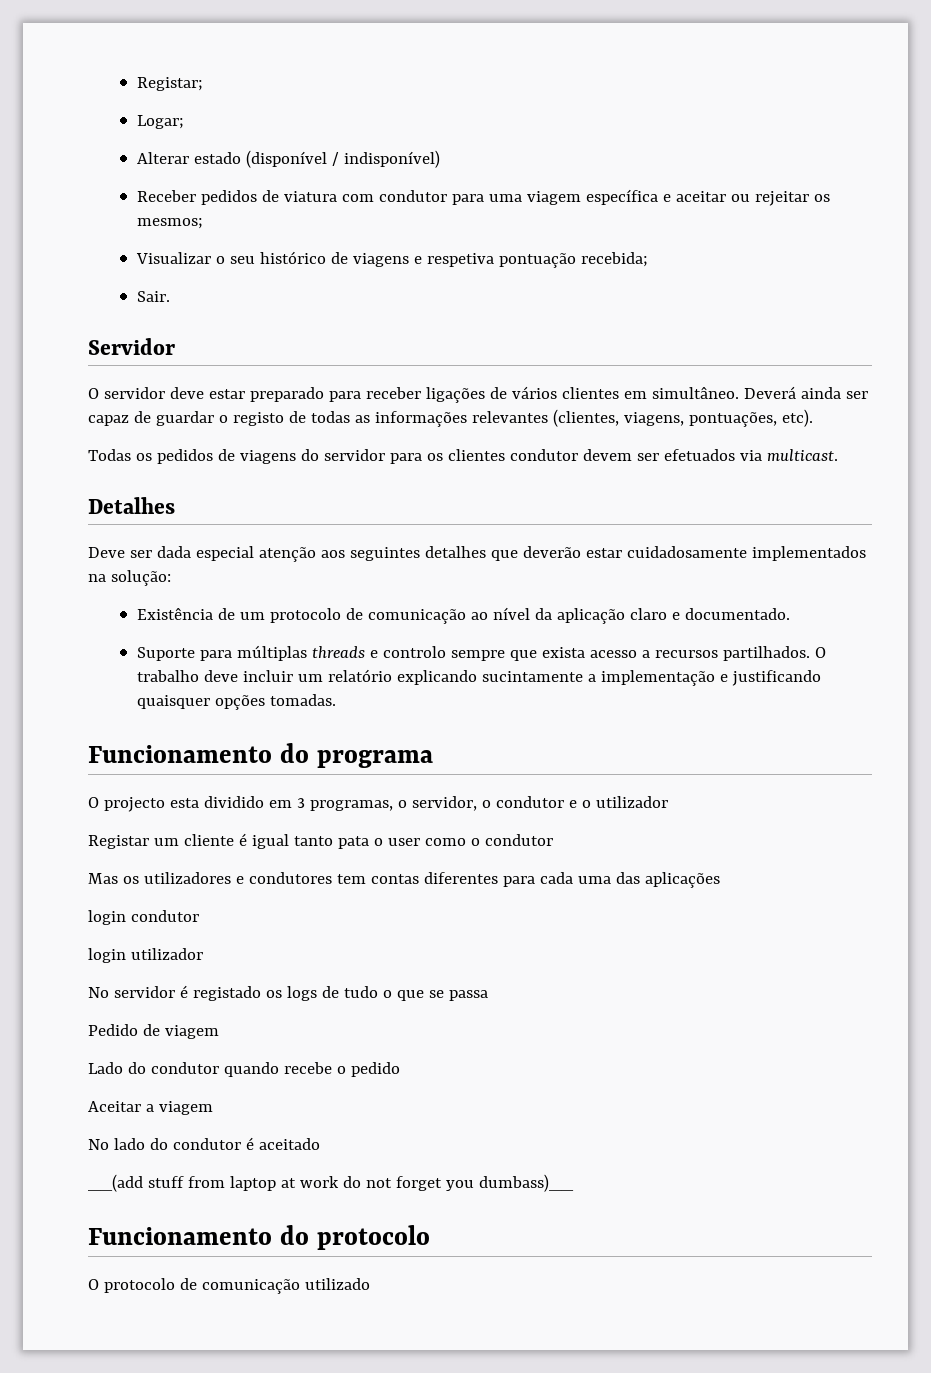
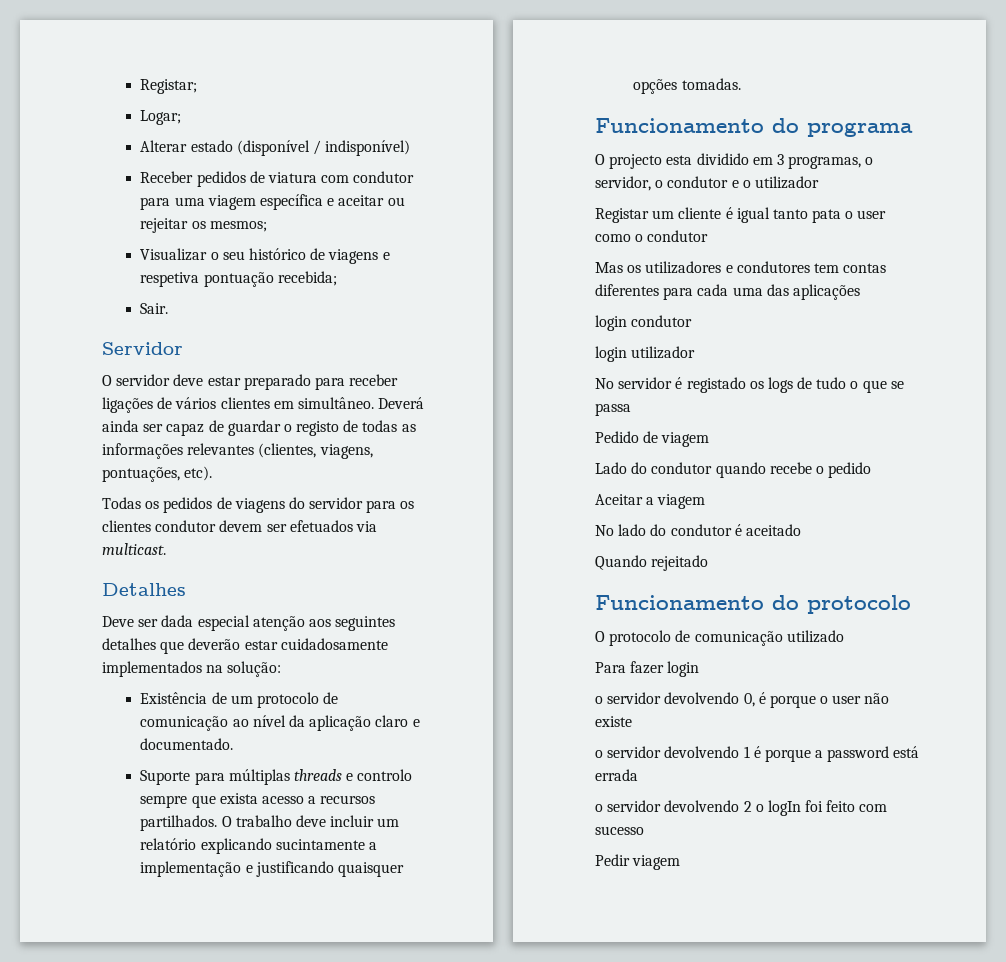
- __(add stuff from laptop at work do not forget you dumbass)__
+ Quando rejeitado
+ Para fazer login
+ o servidor devolvendo 0, é porque o user não existe
+ o servidor devolvendo 1 é porque a password está errada
+ o servidor devolvendo 2 o logIn foi feito com sucesso
+ Pedir viagem

